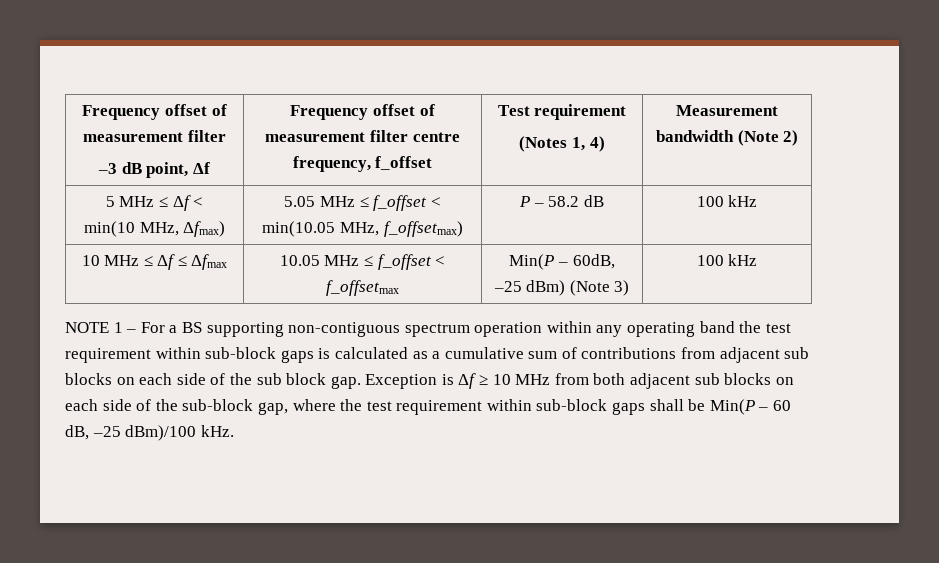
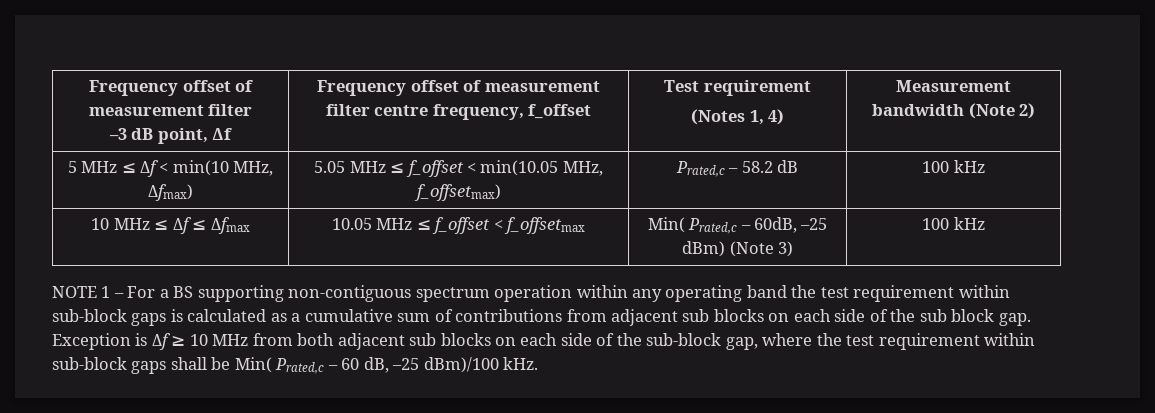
- 5 MHz ≤ Δf < min(10 MHz, Δfmax) | 5.05 MHz ≤ f_offset < min(10.05 MHz, f_offsetmax) | P – 58.2 dB | 100 kHz
+ 5 MHz ≤ Δf < min(10 MHz, Δfmax) | 5.05 MHz ≤ f_offset < min(10.05 MHz, f_offsetmax) | Prated,c – 58.2 dB | 100 kHz
- 10 MHz ≤ Δf ≤ Δfmax | 10.05 MHz ≤ f_offset < f_offsetmax | Min(P – 60dB, –25 dBm) (Note 3) | 100 kHz
+ 10 MHz ≤ Δf ≤ Δfmax | 10.05 MHz ≤ f_offset < f_offsetmax | Min( Prated,c – 60dB, –25 dBm) (Note 3) | 100 kHz
- Exception is Δf ≥ 10 MHz from both adjacent sub blocks on each side of the sub-block gap, where the test requirement within sub-block gaps shall be Min(P – 60 dB, –25 dBm)/100 kHz.
+ Exception is Δf ≥ 10 MHz from both adjacent sub blocks on each side of the sub-block gap, where the test requirement within sub-block gaps shall be Min( Prated,c – 60 dB, –25 dBm)/100 kHz.

